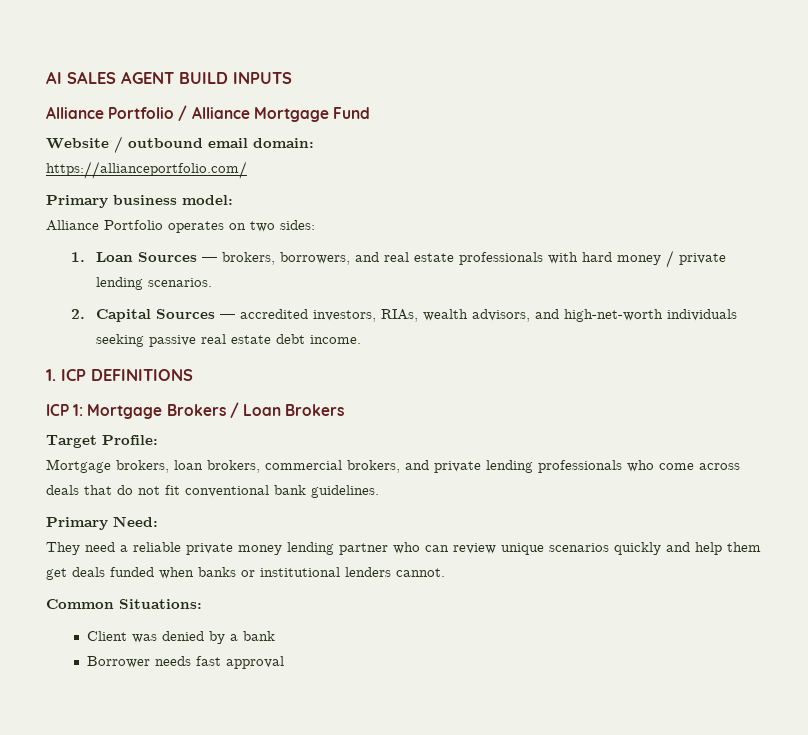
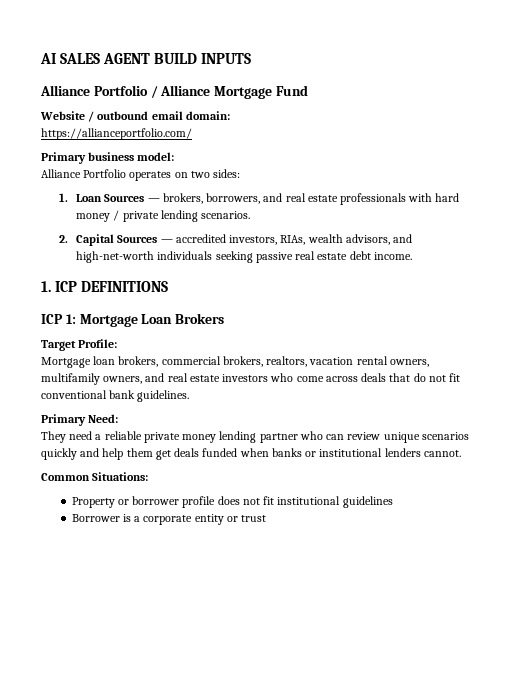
- ICP 1: Mortgage Brokers / Loan Brokers
+ ICP 1: Mortgage Loan Brokers
- Mortgage brokers, loan brokers, commercial brokers, and private lending professionals who come across deals that do not fit conventional bank guidelines.
+ Mortgage loan brokers, commercial brokers, realtors, vacation rental owners, multifamily owners, and real estate investors who come across deals that do not fit conventional bank guidelines.
- Client was denied by a bank
- Borrower needs fast approval
+ Property or borrower profile does not fit institutional guidelines
+ Borrower is a corporate entity or trust

